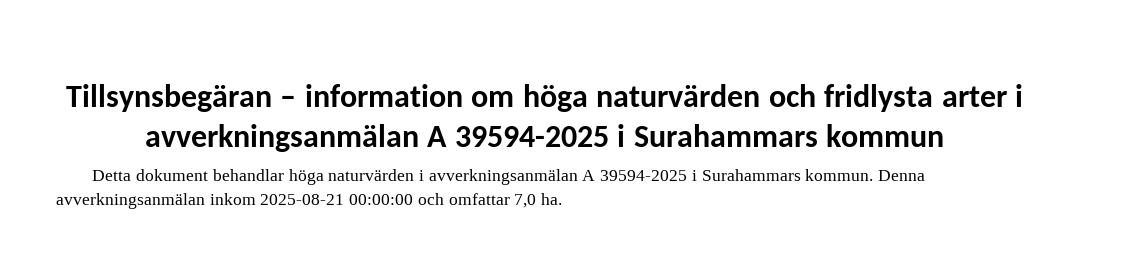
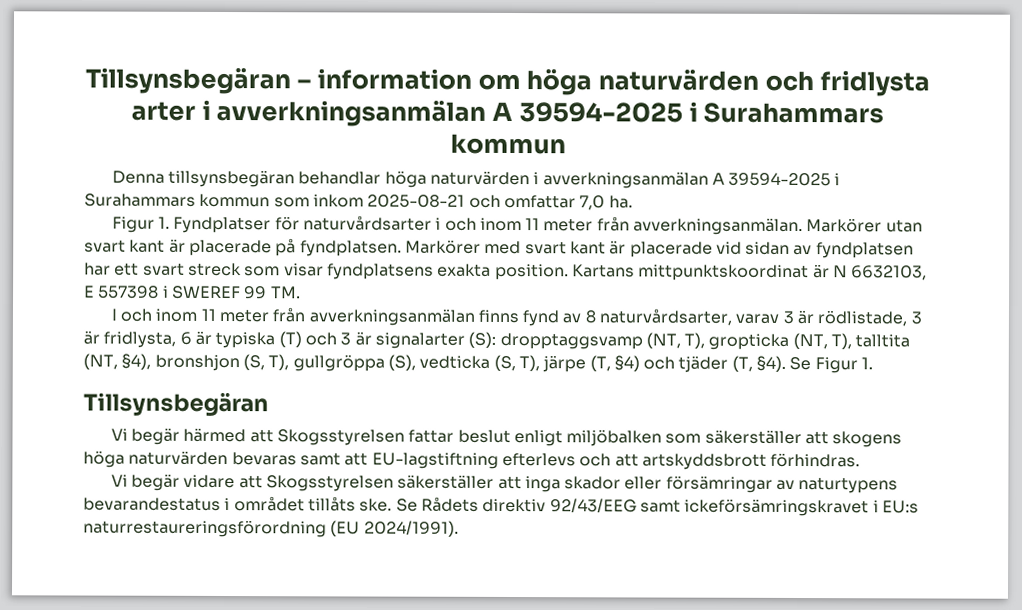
- Detta dokument behandlar höga naturvärden i avverkningsanmälan A 39594-2025 i Surahammars kommun. Denna avverkningsanmälan inkom 2025-08-21 00:00:00 och omfattar 7,0 ha.
+ Denna tillsynsbegäran behandlar höga naturvärden i avverkningsanmälan A 39594-2025 i Surahammars kommun som inkom 2025-08-21 och omfattar 7,0 ha.
+ Figur 1. Fyndplatser för naturvårdsarter i och inom 11 meter från avverkningsanmälan. Markörer utan svart kant är placerade på fyndplatsen. Markörer med svart kant är placerade vid sidan av fyndplatsen har ett svart streck som visar fyndplatsens exakta position. Kartans mittpunktskoordinat är N 6632103, E 557398 i SWEREF 99 TM.
+ I och inom 11 meter från avverkningsanmälan finns fynd av 8 naturvårdsarter, varav 3 är rödlistade, 3 är fridlysta, 6 är typiska (T) och 3 är signalarter (S): dropptaggsvamp (NT, T), gropticka (NT, T), talltita (NT, §4), bronshjon (S, T), gullgröppa (S), vedticka (S, T), järpe (T, §4) och tjäder (T, §4). Se Figur 1.
+ Tillsynsbegäran
+ Vi begär härmed att Skogsstyrelsen fattar beslut enligt miljöbalken som säkerställer att skogens höga naturvärden bevaras samt att EU-lagstiftning efterlevs och att artskyddsbrott förhindras.
+ Vi begär vidare att Skogsstyrelsen säkerställer att inga skador eller försämringar av naturtypens bevarandestatus i området tillåts ske. Se Rådets direktiv 92/43/EEG samt ickeförsämringskravet i EU:s naturrestaureringsförordning (EU 2024/1991).

